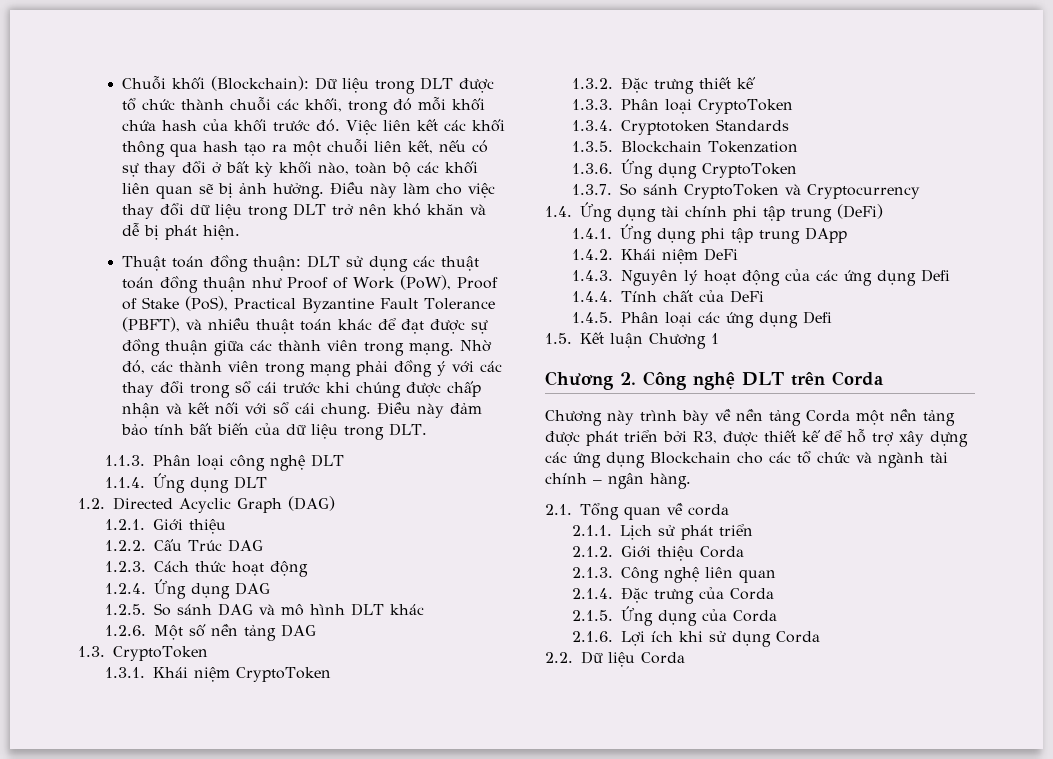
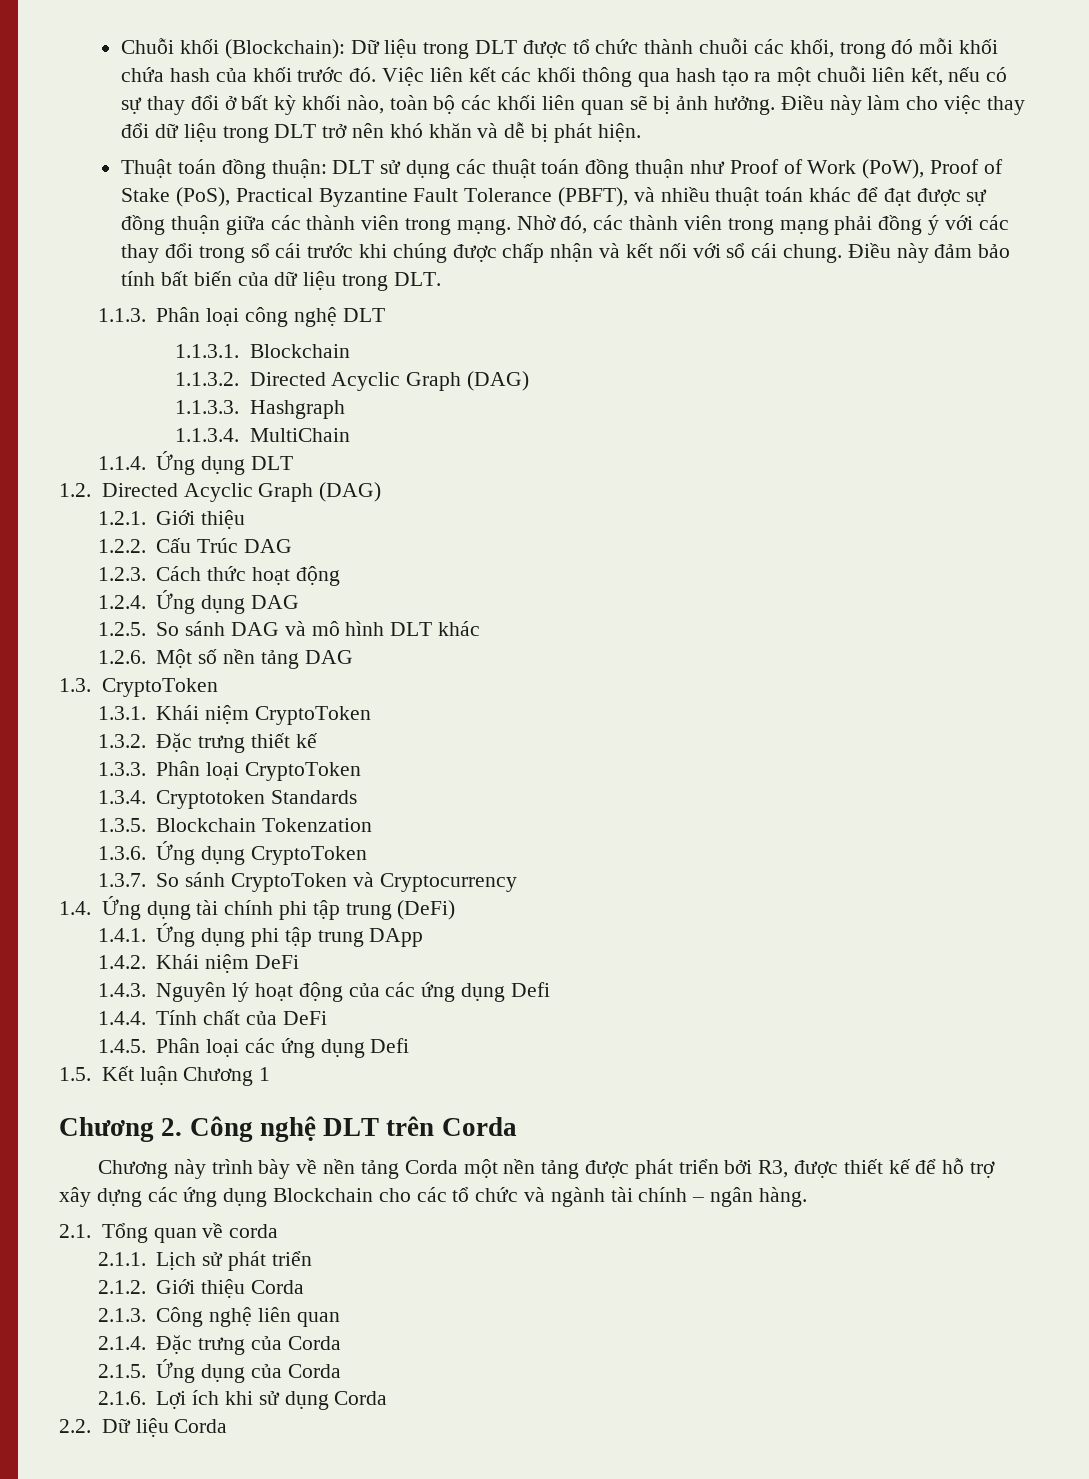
+ 1.1.3.1. Blockchain
+ 1.1.3.2. Directed Acyclic Graph (DAG)
+ 1.1.3.3. Hashgraph
+ 1.1.3.4. MultiChain

